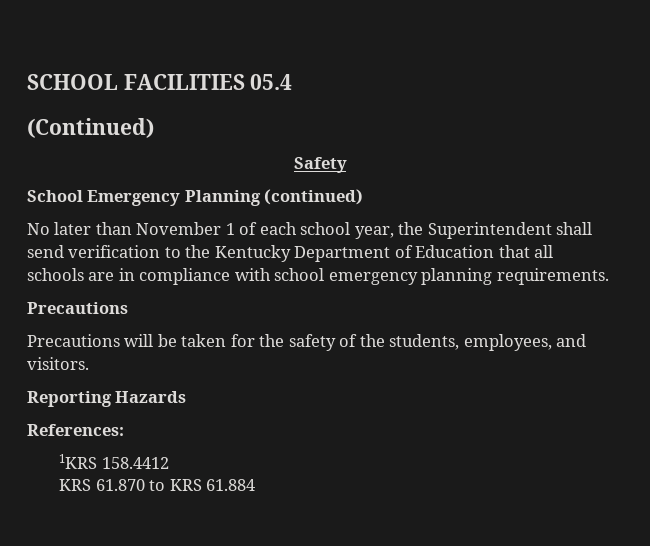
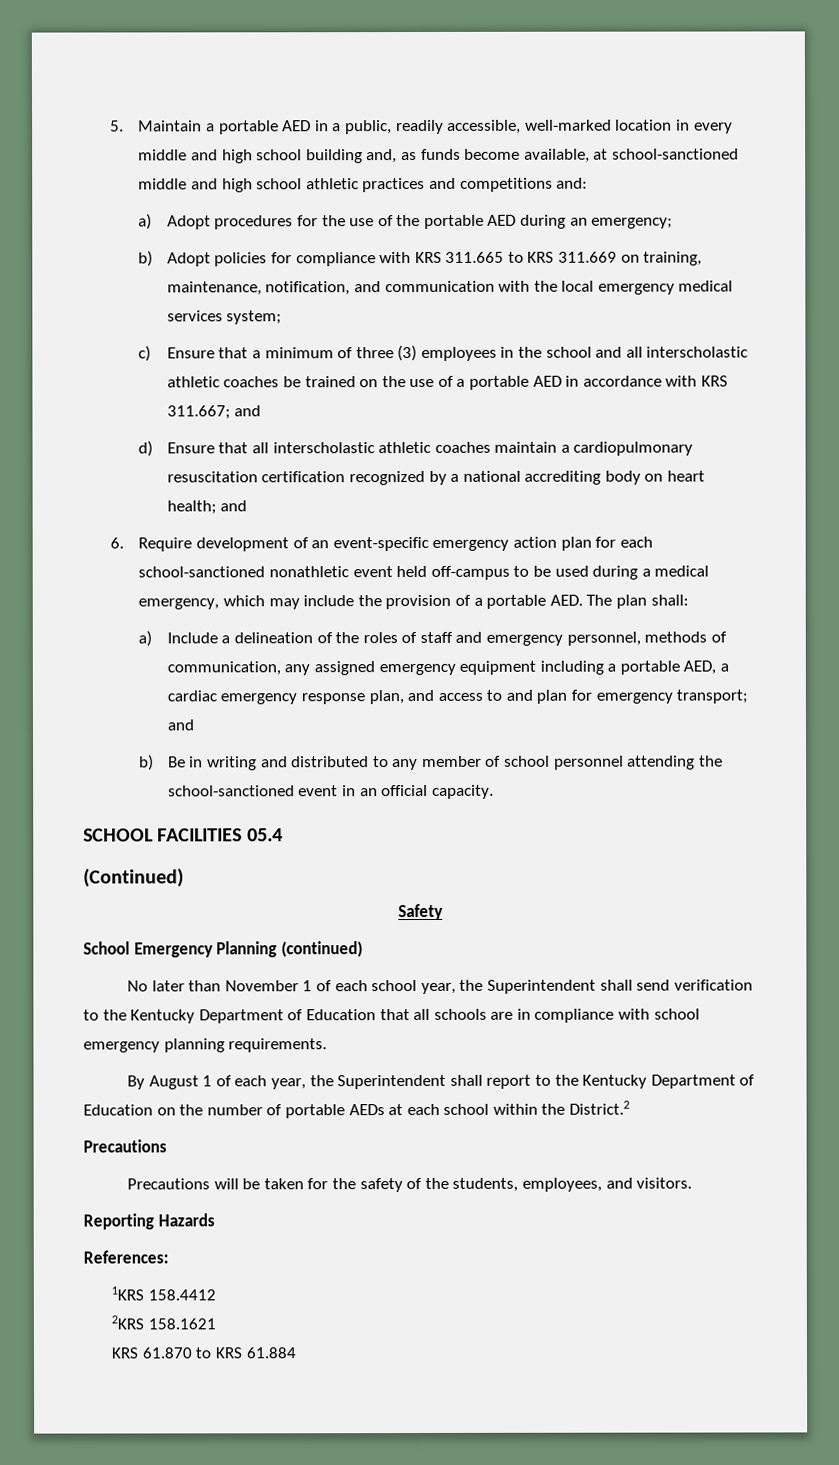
+ 5. Maintain a portable AED in a public, readily accessible, well-marked location in every middle and high school building and, as funds become available, at school-sanctioned middle and high school athletic practices and competitions and:
+ a) Adopt procedures for the use of the portable AED during an emergency;
+ b) Adopt policies for compliance with KRS 311.665 to KRS 311.669 on training, maintenance, notification, and communication with the local emergency medical services system;
+ c) Ensure that a minimum of three (3) employees in the school and all interscholastic athletic coaches be trained on the use of a portable AED in accordance with KRS 311.667; and
+ d) Ensure that all interscholastic athletic coaches maintain a cardiopulmonary resuscitation certification recognized by a national accrediting body on heart health; and
+ 6. Require development of an event-specific emergency action plan for each school-sanctioned nonathletic event held off-campus to be used during a medical emergency, which may include the provision of a portable AED. The plan shall:
+ a) Include a delineation of the roles of staff and emergency personnel, methods of communication, any assigned emergency equipment including a portable AED, a cardiac emergency response plan, and access to and plan for emergency transport; and
+ b) Be in writing and distributed to any member of school personnel attending the school-sanctioned event in an official capacity.
+ By August 1 of each year, the Superintendent shall report to the Kentucky Department of Education on the number of portable AEDs at each school within the District.2
+ 2KRS 158.1621

